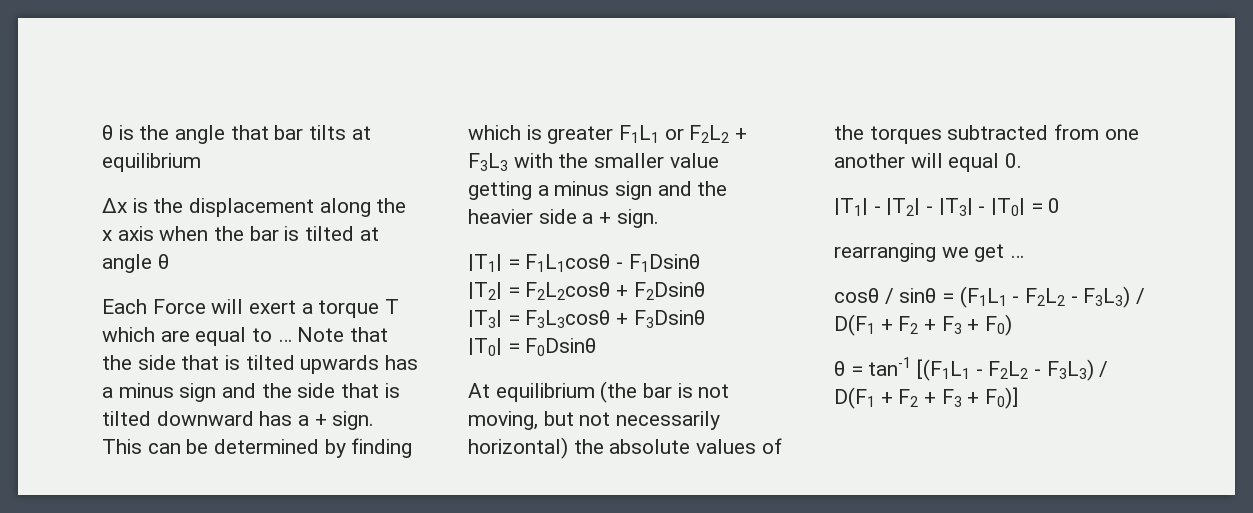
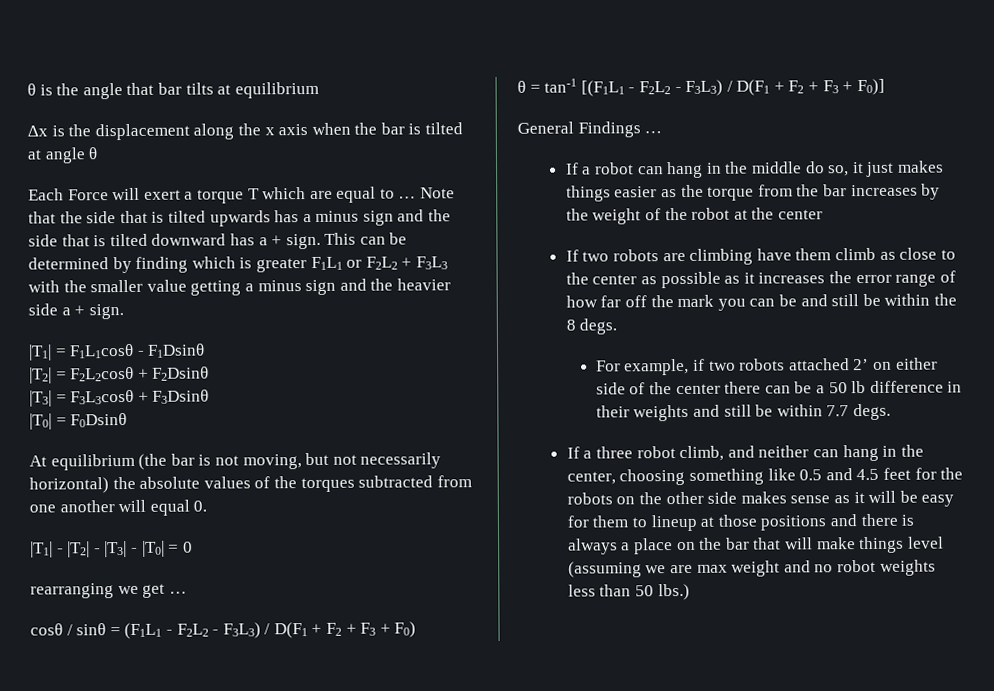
+ General Findings …
+ If a robot can hang in the middle do so, it just makes things easier as the torque from the bar increases by the weight of the robot at the center
+ If two robots are climbing have them climb as close to the center as possible as it increases the error range of how far off the mark you can be and still be within the 8 degs.
+ For example, if two robots attached 2’ on either side of the center there can be a 50 lb difference in their weights and still be within 7.7 degs.
+ If a three robot climb, and neither can hang in the center, choosing something like 0.5 and 4.5 feet for the robots on the other side makes sense as it will be easy for them to lineup at those positions and there is always a place on the bar that will make things level (assuming we are max weight and no robot weights less than 50 lbs.)

